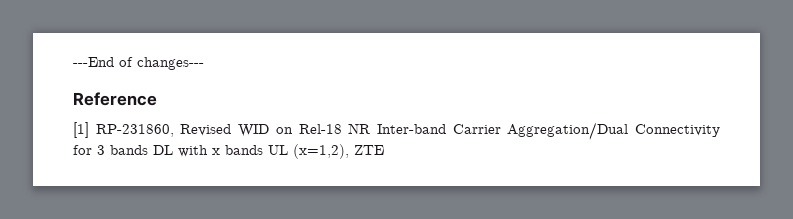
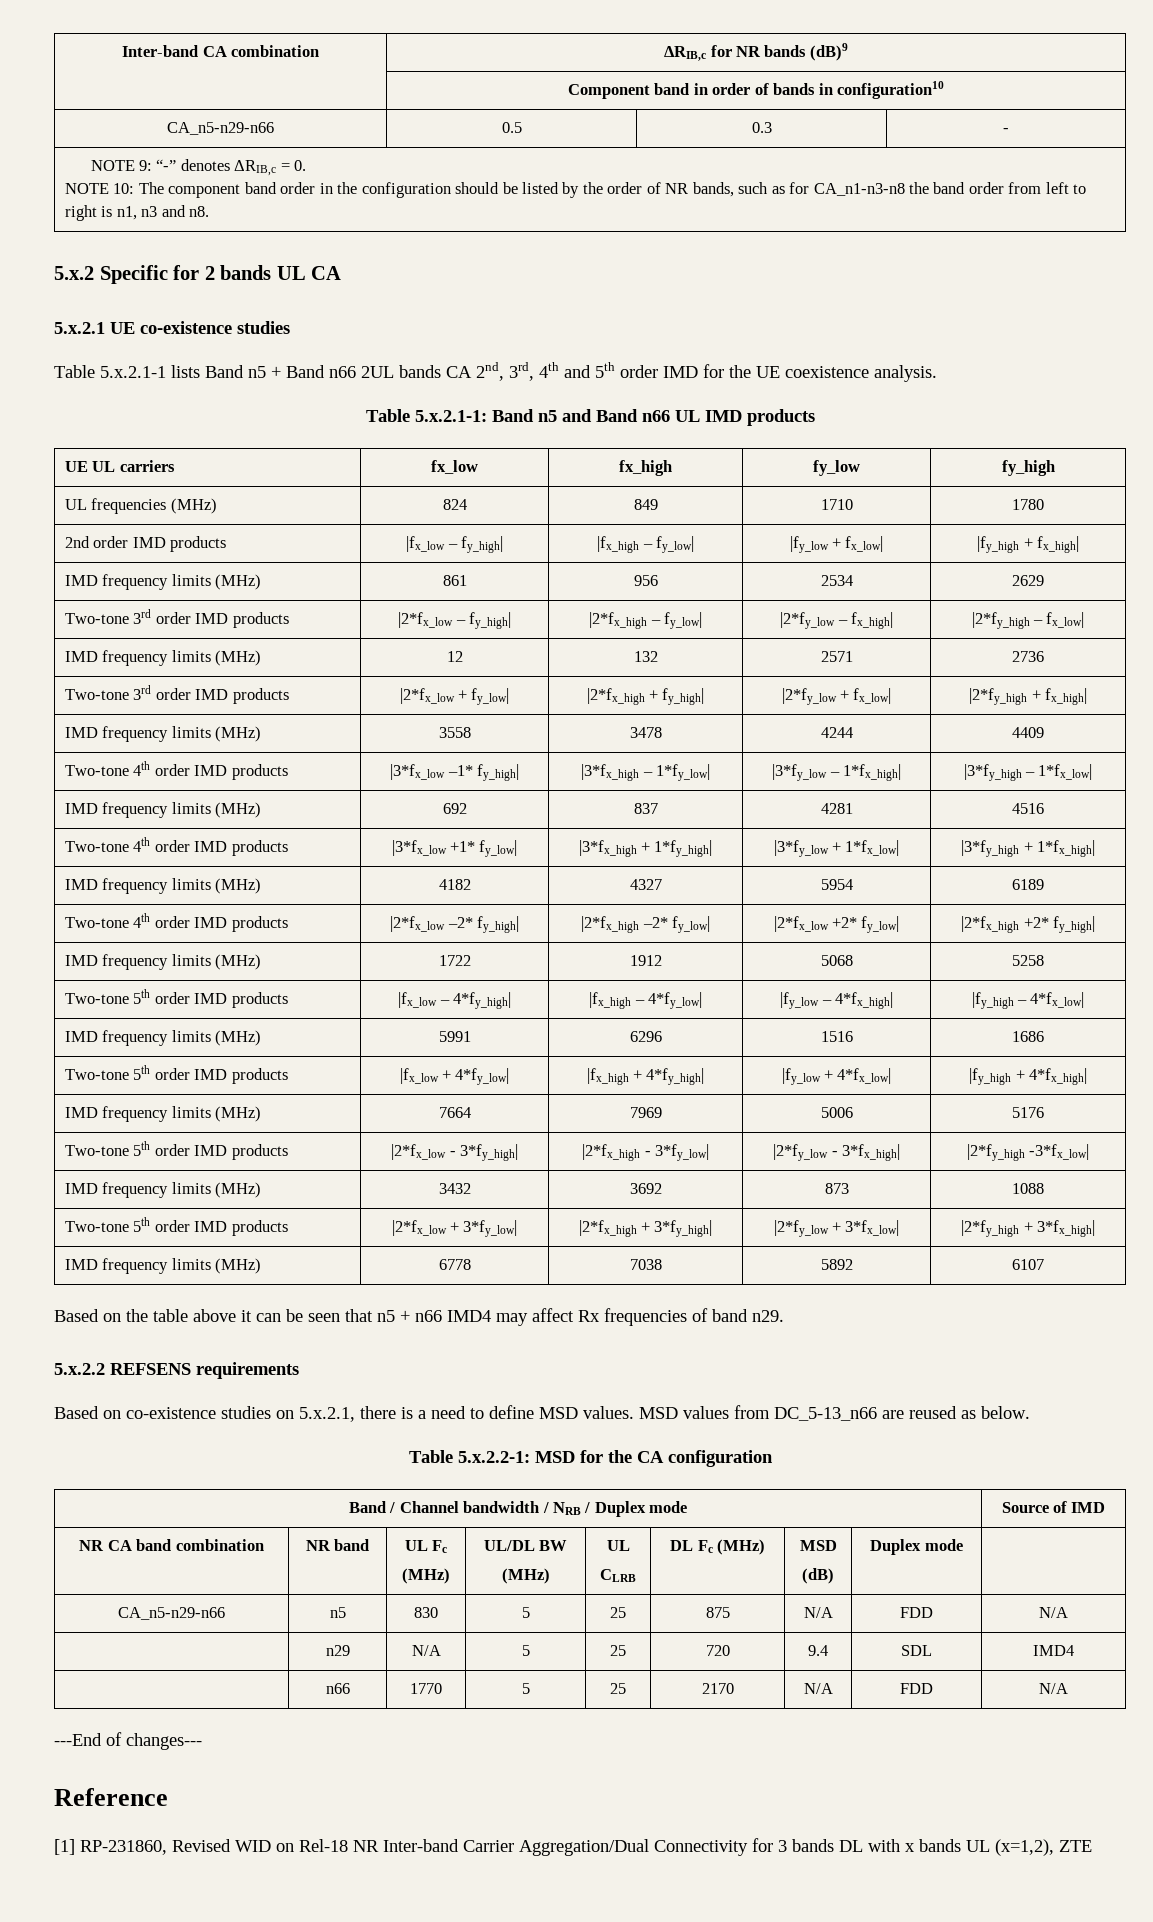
+ Inter-band CA combination | ΔRIB,c for NR bands (dB)9
+ | Component band in order of bands in configuration10
+ CA_n5-n29-n66 | 0.5 | 0.3 | -
+ NOTE 9: “-” denotes ΔRIB,c = 0.
+ NOTE 10: The component band order in the configuration should be listed by the order of NR bands, such as for CA_n1-n3-n8 the band order from left to right is n1, n3 and n8.
+ 5.x.2 Specific for 2 bands UL CA
+ 5.x.2.1 UE co-existence studies
+ Table 5.x.2.1-1 lists Band n5 + Band n66 2UL bands CA 2nd, 3rd, 4th and 5th order IMD for the UE coexistence analysis.
+ Table 5.x.2.1-1: Band n5 and Band n66 UL IMD products
+ UE UL carriers | fx_low | fx_high | fy_low | fy_high
+ UL frequencies (MHz) | 824 | 849 | 1710 | 1780
+ 2nd order IMD products | |fx_low – fy_high| | |fx_high – fy_low| | |fy_low + fx_low| | |fy_high + fx_high|
+ IMD frequency limits (MHz) | 861 | 956 | 2534 | 2629
+ Two-tone 3rd order IMD products | |2*fx_low – fy_high| | |2*fx_high – fy_low| | |2*fy_low – fx_high| | |2*fy_high – fx_low|
+ IMD frequency limits (MHz) | 12 | 132 | 2571 | 2736
+ Two-tone 3rd order IMD products | |2*fx_low + fy_low| | |2*fx_high + fy_high| | |2*fy_low + fx_low| | |2*fy_high + fx_high|
+ IMD frequency limits (MHz) | 3558 | 3478 | 4244 | 4409
+ Two-tone 4th order IMD products | |3*fx_low –1* fy_high| | |3*fx_high – 1*fy_low| | |3*fy_low – 1*fx_high| | |3*fy_high – 1*fx_low|
+ IMD frequency limits (MHz) | 692 | 837 | 4281 | 4516
+ Two-tone 4th order IMD products | |3*fx_low +1* fy_low| | |3*fx_high + 1*fy_high| | |3*fy_low + 1*fx_low| | |3*fy_high + 1*fx_high|
+ IMD frequency limits (MHz) | 4182 | 4327 | 5954 | 6189
+ Two-tone 4th order IMD products | |2*fx_low –2* fy_high| | |2*fx_high –2* fy_low| | |2*fx_low +2* fy_low| | |2*fx_high +2* fy_high|
+ IMD frequency limits (MHz) | 1722 | 1912 | 5068 | 5258
+ Two-tone 5th order IMD products | |fx_low – 4*fy_high| | |fx_high – 4*fy_low| | |fy_low – 4*fx_high| | |fy_high – 4*fx_low|
+ IMD frequency limits (MHz) | 5991 | 6296 | 1516 | 1686
+ Two-tone 5th order IMD products | |fx_low + 4*fy_low| | |fx_high + 4*fy_high| | |fy_low + 4*fx_low| | |fy_high + 4*fx_high|
+ IMD frequency limits (MHz) | 7664 | 7969 | 5006 | 5176
+ Two-tone 5th order IMD products | |2*fx_low - 3*fy_high| | |2*fx_high - 3*fy_low| | |2*fy_low - 3*fx_high| | |2*fy_high -3*fx_low|
+ IMD frequency limits (MHz) | 3432 | 3692 | 873 | 1088
+ Two-tone 5th order IMD products | |2*fx_low + 3*fy_low| | |2*fx_high + 3*fy_high| | |2*fy_low + 3*fx_low| | |2*fy_high + 3*fx_high|
+ IMD frequency limits (MHz) | 6778 | 7038 | 5892 | 6107
+ Based on the table above it can be seen that n5 + n66 IMD4 may affect Rx frequencies of band n29.
+ 5.x.2.2 REFSENS requirements
+ Based on co-existence studies on 5.x.2.1, there is a need to define MSD values. MSD values from DC_5-13_n66 are reused as below.
+ Table 5.x.2.2-1: MSD for the CA configuration
+ Band / Channel bandwidth / NRB / Duplex mode | Source of IMD
+ NR CA band combination | NR band | UL Fc
+ (MHz) | UL/DL BW
+ (MHz) | UL
+ CLRB | DL Fc (MHz) | MSD
+ (dB) | Duplex mode |
+ CA_n5-n29-n66 | n5 | 830 | 5 | 25 | 875 | N/A | FDD | N/A
+ | n29 | N/A | 5 | 25 | 720 | 9.4 | SDL | IMD4
+ | n66 | 1770 | 5 | 25 | 2170 | N/A | FDD | N/A

